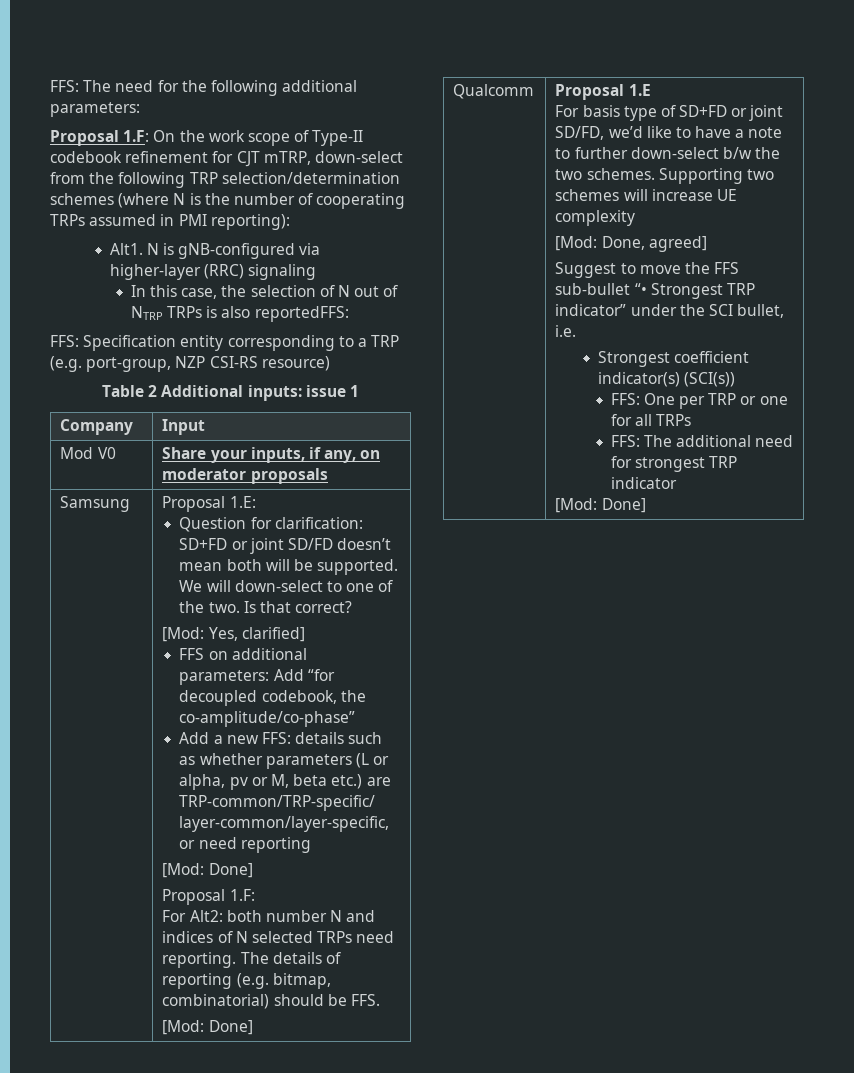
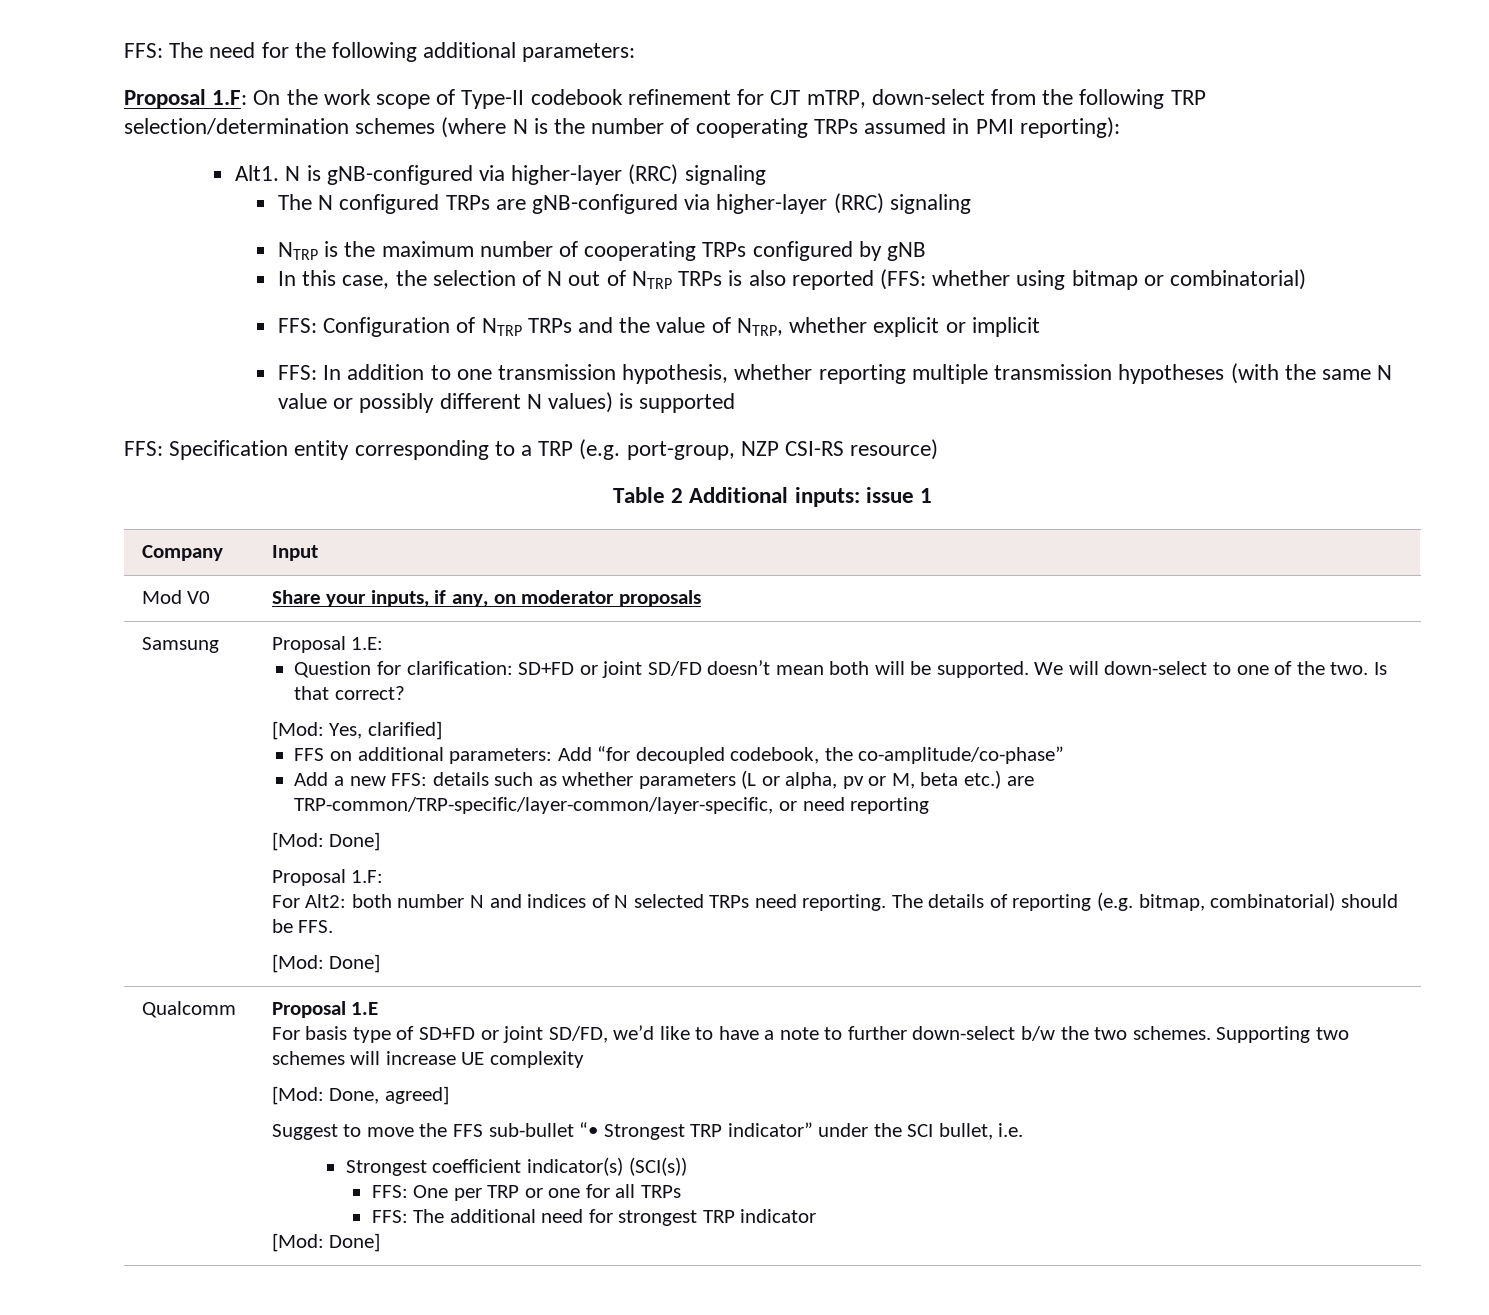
+ The N configured TRPs are gNB-configured via higher-layer (RRC) signaling
+ NTRP is the maximum number of cooperating TRPs configured by gNB
- In this case, the selection of N out of NTRP TRPs is also reportedFFS:
+ In this case, the selection of N out of NTRP TRPs is also reported (FFS: whether using bitmap or combinatorial)
+ FFS: Configuration of NTRP TRPs and the value of NTRP, whether explicit or implicit
+ FFS: In addition to one transmission hypothesis, whether reporting multiple transmission hypotheses (with the same N value or possibly different N values) is supported

